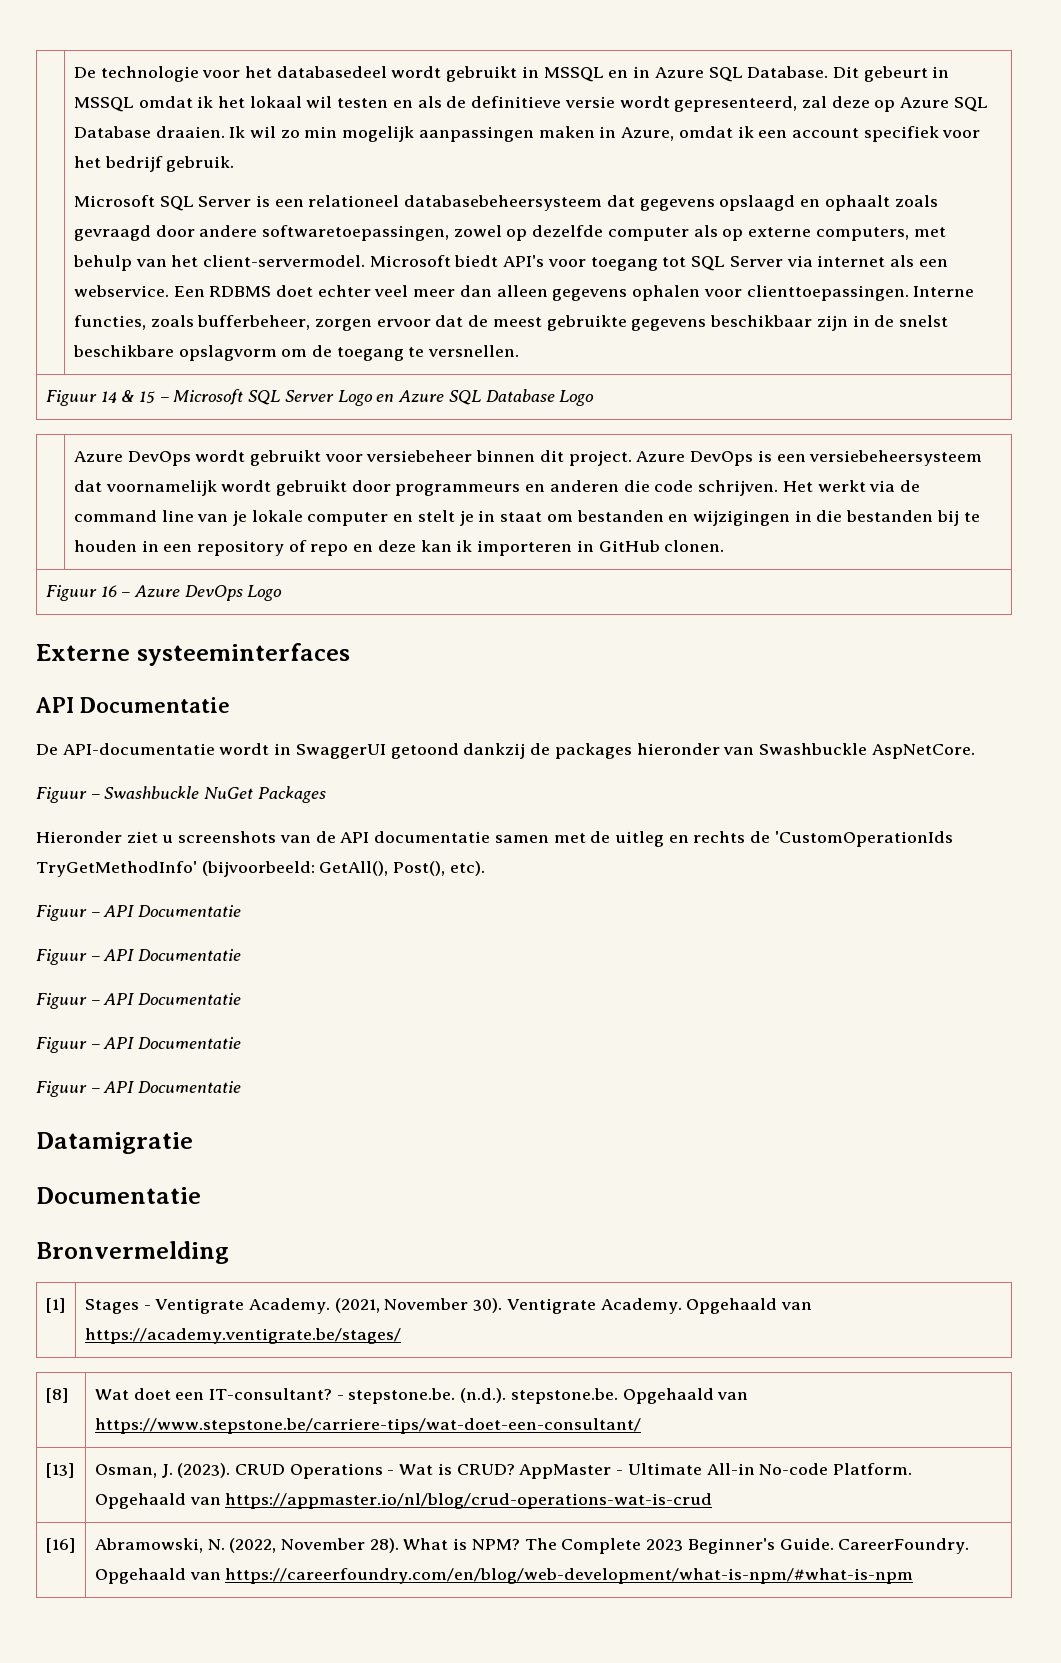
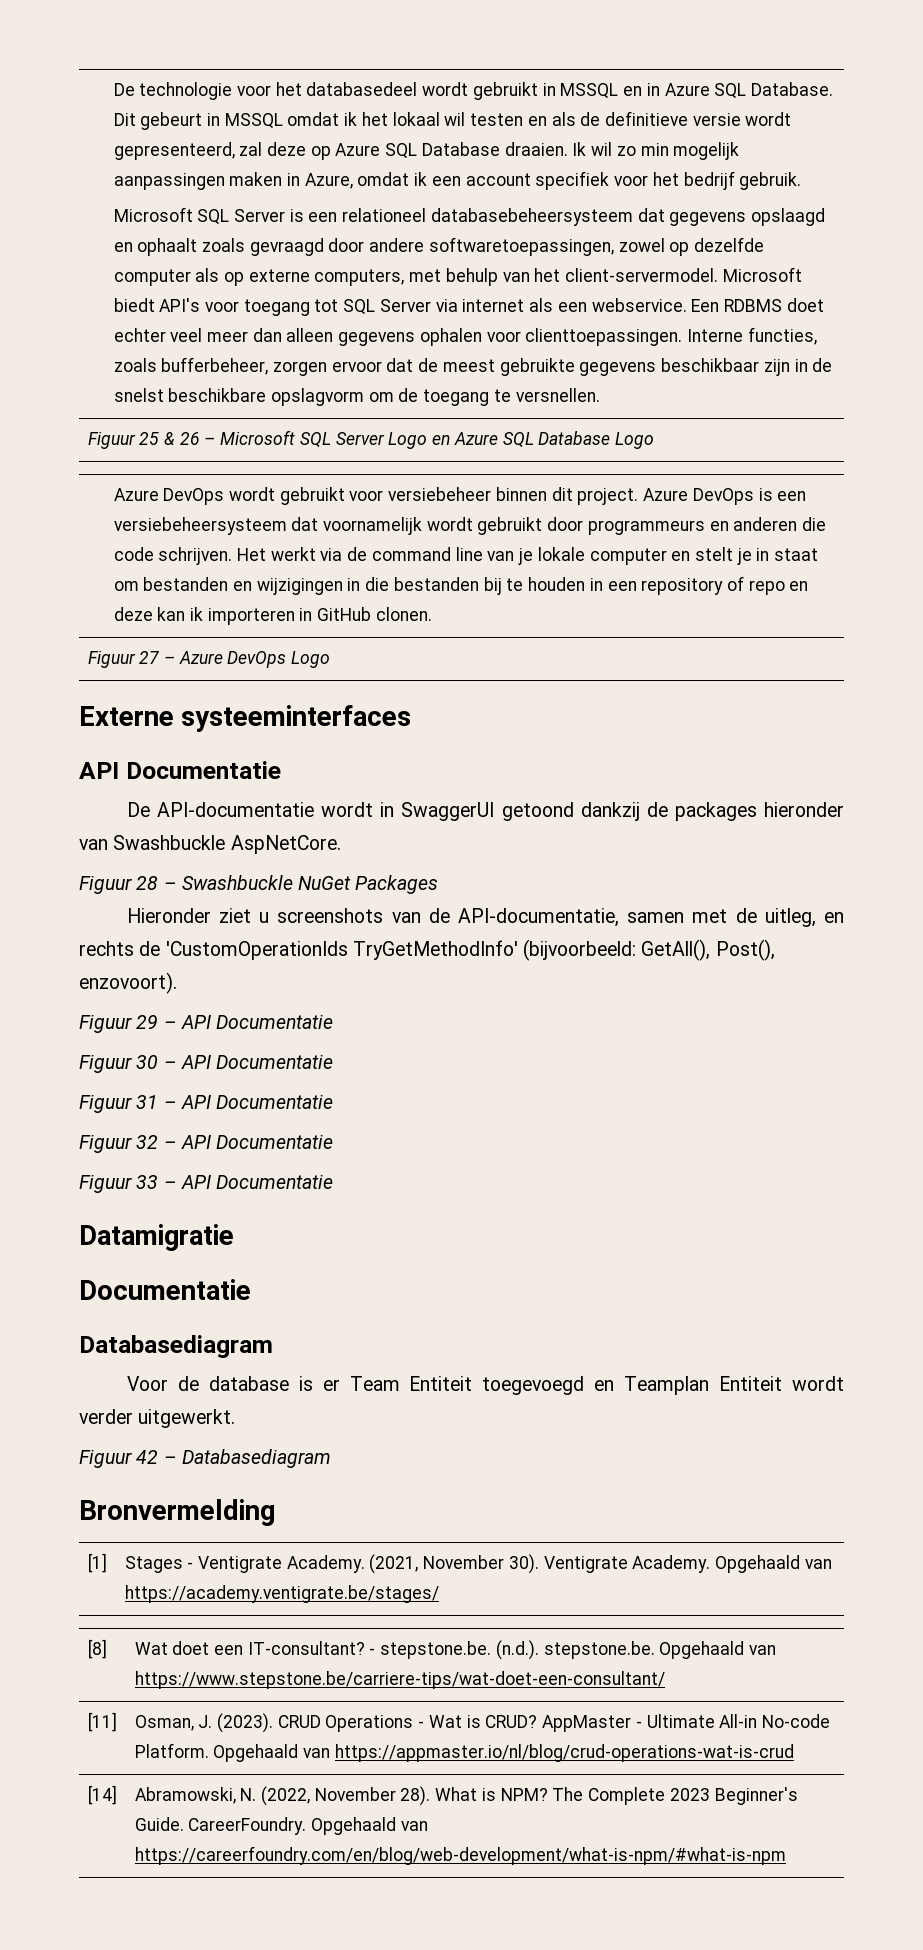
- Figuur 14 & 15 – Microsoft SQL Server Logo en Azure SQL Database Logo
+ Figuur 25 & 26 – Microsoft SQL Server Logo en Azure SQL Database Logo
- Figuur 16 – Azure DevOps Logo
+ Figuur 27 – Azure DevOps Logo
- Figuur – Swashbuckle NuGet Packages
+ Figuur 28 – Swashbuckle NuGet Packages
- Hieronder ziet u screenshots van de API documentatie samen met de uitleg en rechts de 'CustomOperationIds TryGetMethodInfo' (bijvoorbeeld: GetAll(), Post(), etc).
- Figuur – API Documentatie
- Figuur – API Documentatie
- Figuur – API Documentatie
- Figuur – API Documentatie
- Figuur – API Documentatie
+ Hieronder ziet u screenshots van de API-documentatie, samen met de uitleg, en rechts de 'CustomOperationIds TryGetMethodInfo' (bijvoorbeeld: GetAll(), Post(), enzovoort).
+ Figuur 29 – API Documentatie
+ Figuur 30 – API Documentatie
+ Figuur 31 – API Documentatie
+ Figuur 32 – API Documentatie
+ Figuur 33 – API Documentatie
  Datamigratie
  Documentatie
+ Databasediagram
+ Voor de database is er Team Entiteit toegevoegd en Teamplan Entiteit wordt verder uitgewerkt.
+ Figuur 42 – Databasediagram
- [13] | Osman, J. (2023). CRUD Operations - Wat is CRUD? AppMaster - Ultimate All-in No-code Platform. Opgehaald van https://appmaster.io/nl/blog/crud-operations-wat-is-crud
+ [11] | Osman, J. (2023). CRUD Operations - Wat is CRUD? AppMaster - Ultimate All-in No-code Platform. Opgehaald van https://appmaster.io/nl/blog/crud-operations-wat-is-crud
- [16] | Abramowski, N. (2022, November 28). What is NPM? The Complete 2023 Beginner's Guide. CareerFoundry. Opgehaald van https://careerfoundry.com/en/blog/web-development/what-is-npm/#what-is-npm
+ [14] | Abramowski, N. (2022, November 28). What is NPM? The Complete 2023 Beginner's Guide. CareerFoundry. Opgehaald van https://careerfoundry.com/en/blog/web-development/what-is-npm/#what-is-npm

